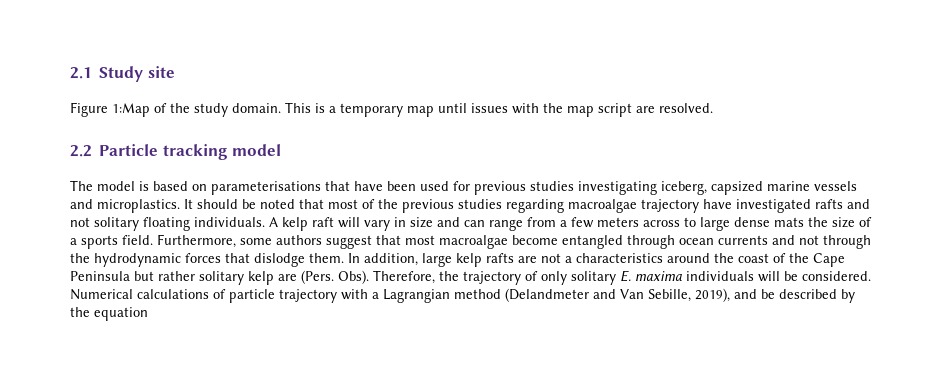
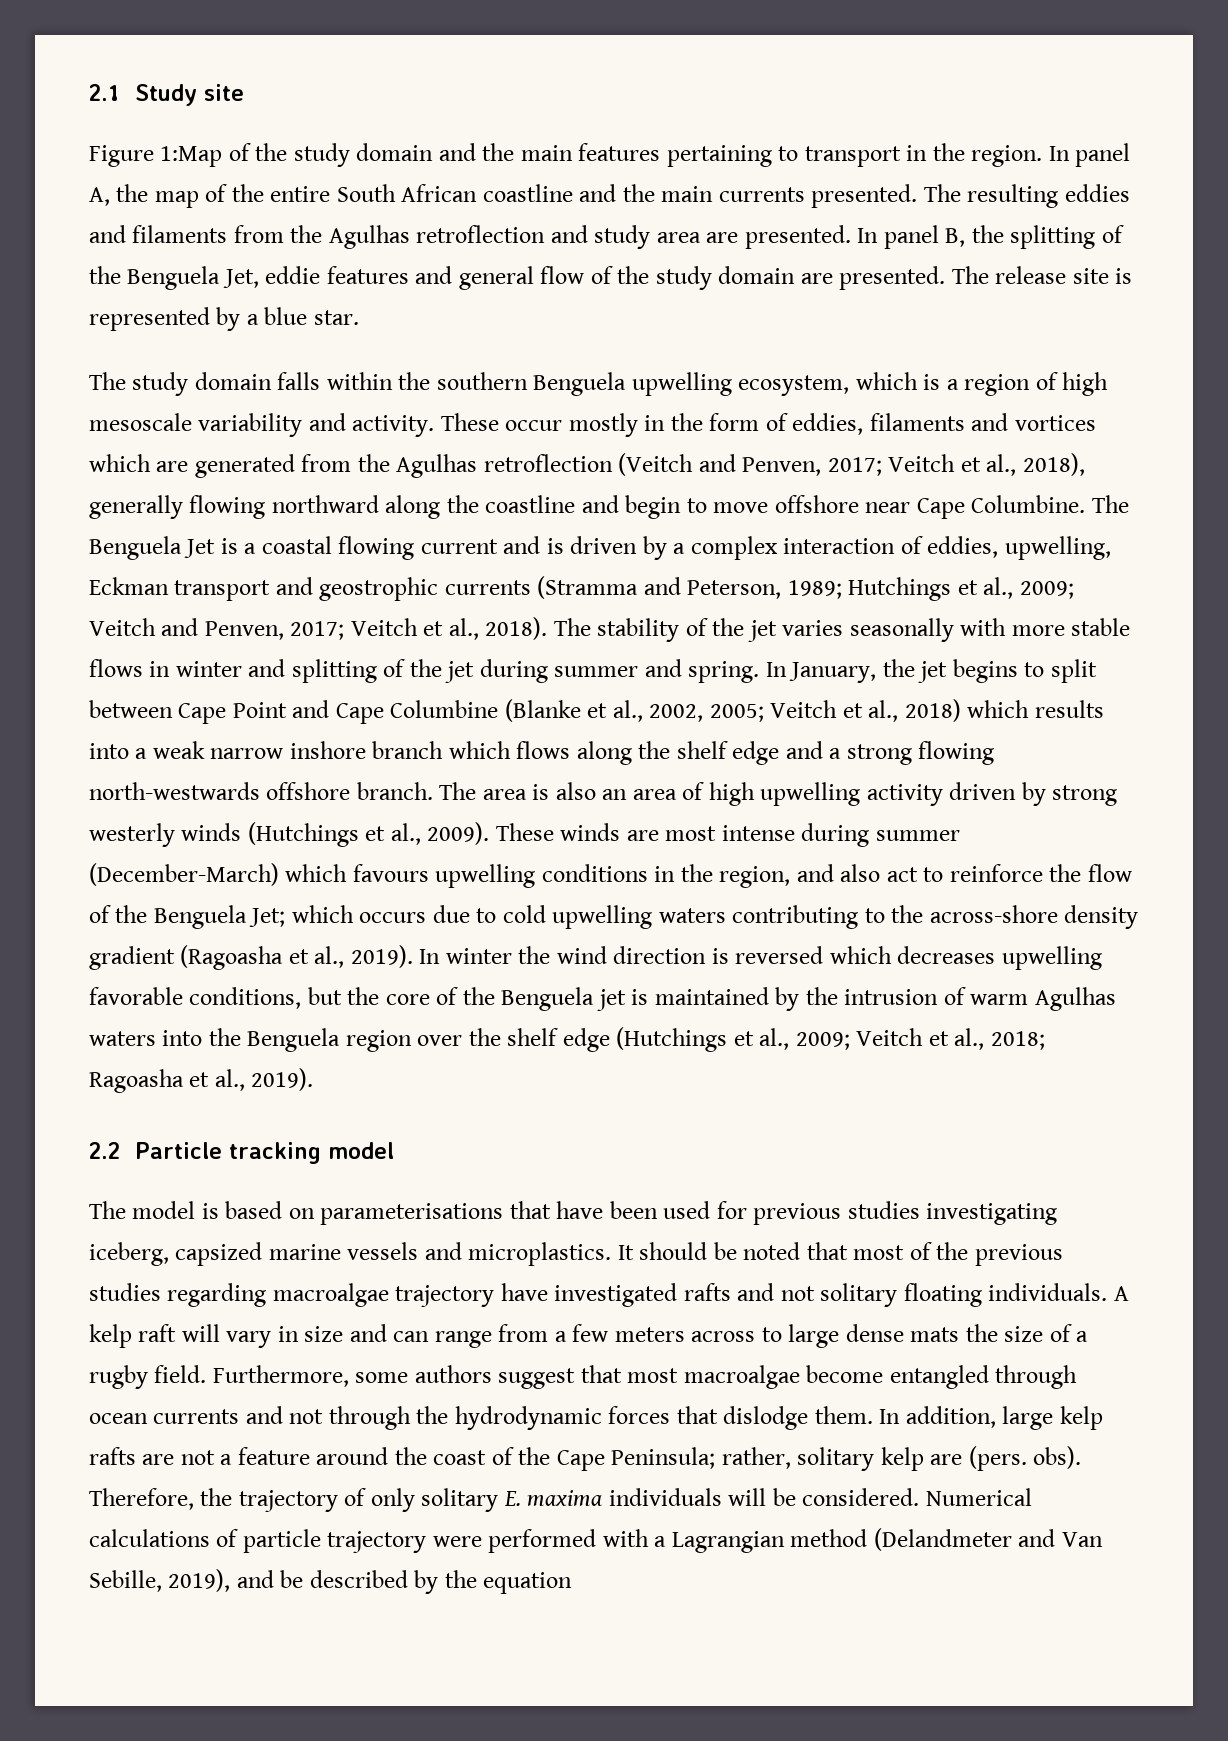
- Figure 1:Map of the study domain. This is a temporary map until issues with the map script are resolved.
+ Figure 1:Map of the study domain and the main features pertaining to transport in the region. In panel A, the map of the entire South African coastline and the main currents presented. The resulting eddies and filaments from the Agulhas retroflection and study area are presented. In panel B, the splitting of the Benguela Jet, eddie features and general flow of the study domain are presented. The release site is represented by a blue star.
+ The study domain falls within the southern Benguela upwelling ecosystem, which is a region of high mesoscale variability and activity. These occur mostly in the form of eddies, filaments and vortices which are generated from the Agulhas retroflection (Veitch and Penven, 2017; Veitch et al., 2018), generally flowing northward along the coastline and begin to move offshore near Cape Columbine. The Benguela Jet is a coastal flowing current and is driven by a complex interaction of eddies, upwelling, Eckman transport and geostrophic currents (Stramma and Peterson, 1989; Hutchings et al., 2009; Veitch and Penven, 2017; Veitch et al., 2018). The stability of the jet varies seasonally with more stable flows in winter and splitting of the jet during summer and spring. In January, the jet begins to split between Cape Point and Cape Columbine (Blanke et al., 2002, 2005; Veitch et al., 2018) which results into a weak narrow inshore branch which flows along the shelf edge and a strong flowing north-westwards offshore branch. The area is also an area of high upwelling activity driven by strong westerly winds (Hutchings et al., 2009). These winds are most intense during summer (December-March) which favours upwelling conditions in the region, and also act to reinforce the flow of the Benguela Jet; which occurs due to cold upwelling waters contributing to the across-shore density gradient (Ragoasha et al., 2019). In winter the wind direction is reversed which decreases upwelling favorable conditions, but the core of the Benguela jet is maintained by the intrusion of warm Agulhas waters into the Benguela region over the shelf edge (Hutchings et al., 2009; Veitch et al., 2018; Ragoasha et al., 2019).
- A kelp raft will vary in size and can range from a few meters across to large dense mats the size of a sports field.
+ A kelp raft will vary in size and can range from a few meters across to large dense mats the size of a rugby field.
- In addition, large kelp rafts are not a characteristics around the coast of the Cape Peninsula but rather solitary kelp are (Pers. Obs).
+ In addition, large kelp rafts are not a feature around the coast of the Cape Peninsula; rather, solitary kelp are (pers. obs).
- Numerical calculations of particle trajectory with a Lagrangian method (Delandmeter and Van Sebille, 2019), and be described by the equation
+ Numerical calculations of particle trajectory were performed with a Lagrangian method (Delandmeter and Van Sebille, 2019), and be described by the equation

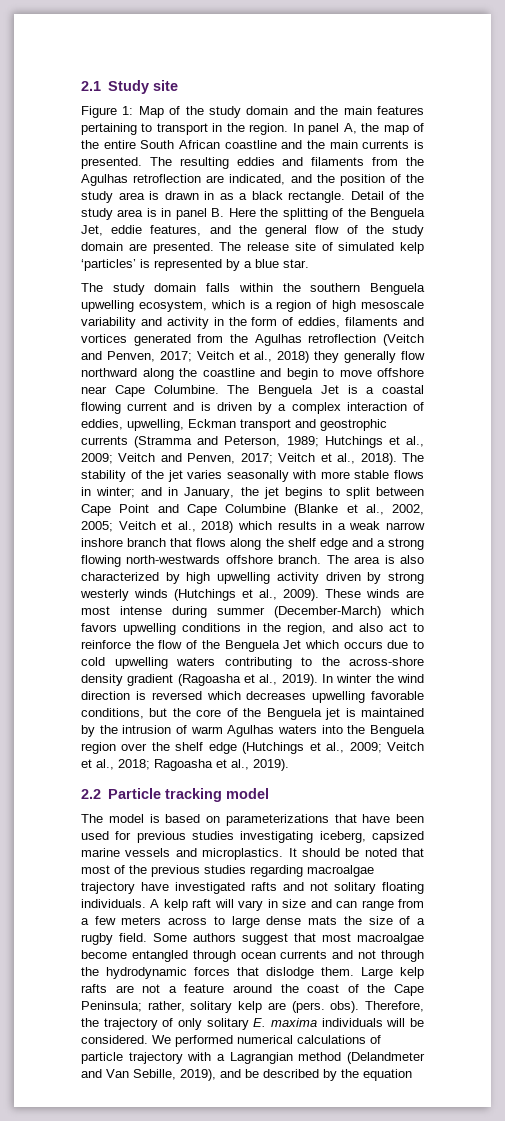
- Figure 1:Map of the study domain and the main features pertaining to transport in the region.
+ Figure 1: Map of the study domain and the main features pertaining to transport in the region.
- In panel A, the map of the entire South African coastline and the main currents presented.
+ In panel A, the map of the entire South African coastline and the main currents is presented.
- The resulting eddies and filaments from the Agulhas retroflection and study area are presented. In panel B, the splitting of the Benguela Jet, eddie features and general flow of the study domain are presented.
+ The resulting eddies and filaments from the Agulhas retroflection are indicated, and the position of the study area is drawn in as a black rectangle. Detail of the study area is in panel B. Here the splitting of the Benguela Jet, eddie features, and the general flow of the study domain are presented.
- The release site is represented by a blue star.
+ The release site of simulated kelp ‘particles’ is represented by a blue star.
- The study domain falls within the southern Benguela upwelling ecosystem, which is a region of high mesoscale variability and activity. These occur mostly in the form of eddies, filaments and vortices which are generated from the Agulhas retroflection (Veitch and Penven, 2017; Veitch et al., 2018), generally flowing northward along the coastline and begin to move offshore near Cape Columbine.
+ The study domain falls within the southern Benguela upwelling ecosystem, which is a region of high mesoscale variability and activity in the form of eddies, filaments and vortices generated from the Agulhas retroflection (Veitch and Penven, 2017; Veitch et al., 2018) they generally flow northward along the coastline and begin to move offshore near Cape Columbine.
- The stability of the jet varies seasonally with more stable flows in winter and splitting of the jet during summer and spring. In January, the jet begins to split between Cape Point and Cape Columbine (Blanke et al., 2002, 2005; Veitch et al., 2018) which results into a weak narrow inshore branch which flows along the shelf edge and a strong flowing north-westwards offshore branch.
+ The stability of the jet varies seasonally with more stable flows in winter; and in January, the jet begins to split between Cape Point and Cape Columbine (Blanke et al., 2002, 2005; Veitch et al., 2018) which results in a weak narrow inshore branch that flows along the shelf edge and a strong flowing north-westwards offshore branch.
- The area is also an area of high upwelling activity driven by strong westerly winds (Hutchings et al., 2009).
+ The area is also characterized by high upwelling activity driven by strong westerly winds (Hutchings et al., 2009).
- These winds are most intense during summer (December-March) which favours upwelling conditions in the region, and also act to reinforce the flow of the Benguela Jet; which occurs due to cold upwelling waters contributing to the across-shore density gradient (Ragoasha et al., 2019).
+ These winds are most intense during summer (December-March) which favors upwelling conditions in the region, and also act to reinforce the flow of the Benguela Jet which occurs due to cold upwelling waters contributing to the across-shore density gradient (Ragoasha et al., 2019).
- The model is based on parameterisations that have been used for previous studies investigating iceberg, capsized marine vessels and microplastics.
+ The model is based on parameterizations that have been used for previous studies investigating iceberg, capsized marine vessels and microplastics.
- Furthermore, some authors suggest that most macroalgae become entangled through ocean currents and not through the hydrodynamic forces that dislodge them.
+ Some authors suggest that most macroalgae become entangled through ocean currents and not through the hydrodynamic forces that dislodge them.
- In addition, large kelp rafts are not a feature around the coast of the Cape Peninsula; rather, solitary kelp are (pers. obs).
+ Large kelp rafts are not a feature around the coast of the Cape Peninsula; rather, solitary kelp are (pers. obs).
- Numerical calculations of particle trajectory were performed with a Lagrangian method (Delandmeter and Van Sebille, 2019), and be described by the equation
+ We performed numerical calculations of particle trajectory with a Lagrangian method (Delandmeter and Van Sebille, 2019), and be described by the equation

